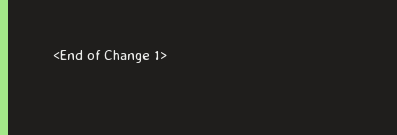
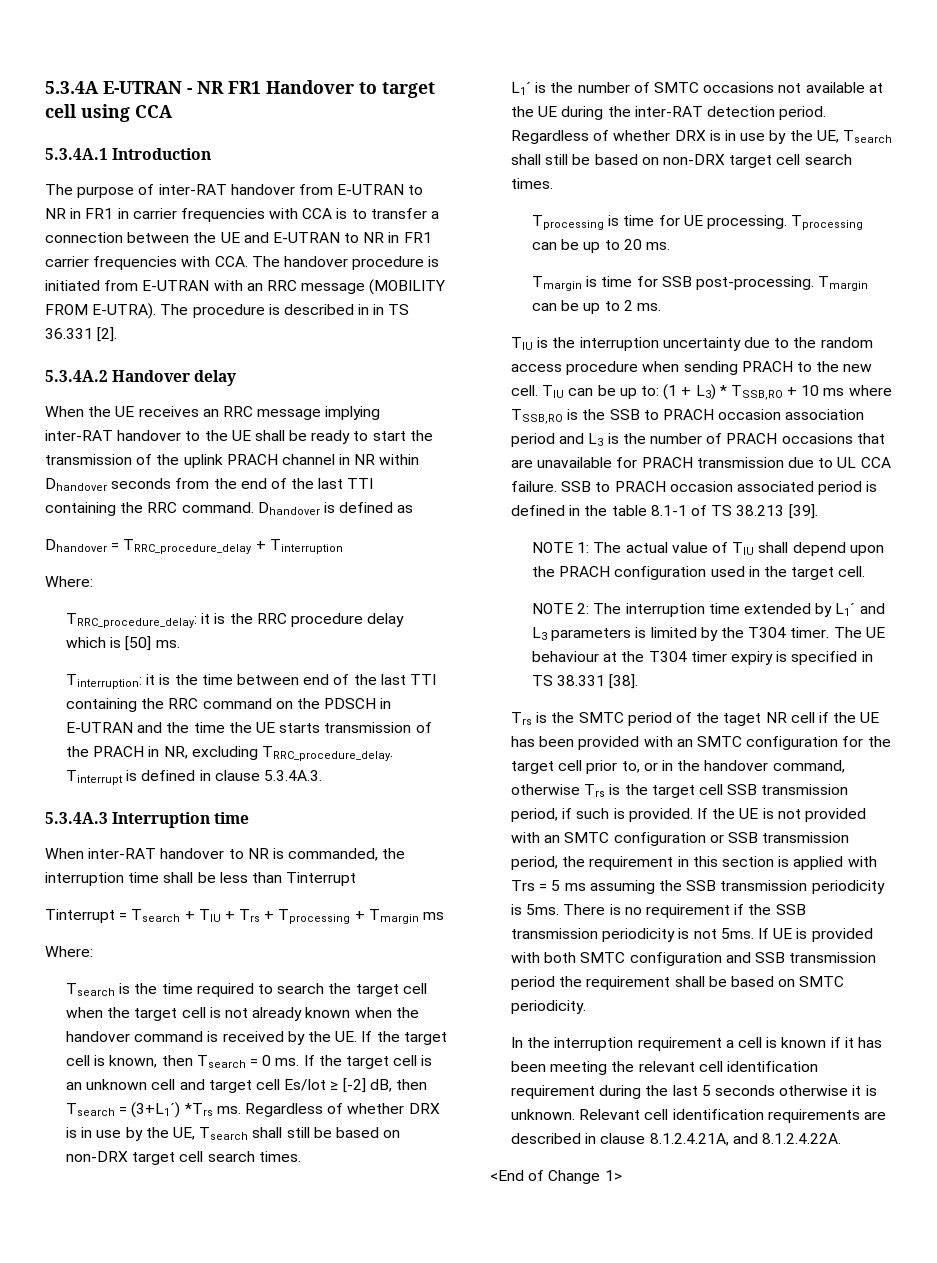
+ 5.3.4A E-UTRAN - NR FR1 Handover to target cell using CCA
+ 5.3.4A.1 Introduction
+ The purpose of inter-RAT handover from E-UTRAN to NR in FR1 in carrier frequencies with CCA is to transfer a connection between the UE and E-UTRAN to NR in FR1 carrier frequencies with CCA. The handover procedure is initiated from E-UTRAN with an RRC message (MOBILITY FROM E-UTRA). The procedure is described in in TS 36.331 [2].
+ 5.3.4A.2 Handover delay
+ When the UE receives an RRC message implying inter-RAT handover to the UE shall be ready to start the transmission of the uplink PRACH channel in NR within Dhandover seconds from the end of the last TTI containing the RRC command. Dhandover is defined as
+ Dhandover = TRRC_procedure_delay + Tinterruption
+ Where:
+ TRRC_procedure_delay: it is the RRC procedure delay which is [50] ms.
+ Tinterruption: it is the time between end of the last TTI containing the RRC command on the PDSCH in E-UTRAN and the time the UE starts transmission of the PRACH in NR, excluding TRRC_procedure_delay. Tinterrupt is defined in clause 5.3.4A.3.
+ 5.3.4A.3 Interruption time
+ When inter-RAT handover to NR is commanded, the interruption time shall be less than Tinterrupt
+ Tinterrupt = Tsearch + TIU + Trs + Tprocessing + Tmargin ms
+ Where:
+ Tsearch is the time required to search the target cell when the target cell is not already known when the handover command is received by the UE. If the target cell is known, then Tsearch = 0 ms. If the target cell is an unknown cell and target cell Es/Iot ≥ [-2] dB, then Tsearch = (3+L1´) *Trs ms. Regardless of whether DRX is in use by the UE, Tsearch shall still be based on non-DRX target cell search times.
+ L1´ is the number of SMTC occasions not available at the UE during the inter-RAT detection period. Regardless of whether DRX is in use by the UE, Tsearch shall still be based on non-DRX target cell search times.
+ Tprocessing is time for UE processing. Tprocessing can be up to 20 ms.
+ Tmargin is time for SSB post-processing. Tmargin can be up to 2 ms.
+ TIU is the interruption uncertainty due to the random access procedure when sending PRACH to the new cell. TIU can be up to: (1 + L3) * TSSB,RO + 10 ms where TSSB,RO is the SSB to PRACH occasion association period and L3 is the number of PRACH occasions that are unavailable for PRACH transmission due to UL CCA failure. SSB to PRACH occasion associated period is defined in the table 8.1-1 of TS 38.213 [39].
+ NOTE 1: The actual value of TIU shall depend upon the PRACH configuration used in the target cell.
+ NOTE 2: The interruption time extended by L1´ and L3 parameters is limited by the T304 timer. The UE behaviour at the T304 timer expiry is specified in TS 38.331 [38].
+ Trs is the SMTC period of the taget NR cell if the UE has been provided with an SMTC configuration for the target cell prior to, or in the handover command, otherwise Trs is the target cell SSB transmission period, if such is provided. If the UE is not provided with an SMTC configuration or SSB transmission period, the requirement in this section is applied with Trs = 5 ms assuming the SSB transmission periodicity is 5ms. There is no requirement if the SSB transmission periodicity is not 5ms. If UE is provided with both SMTC configuration and SSB transmission period the requirement shall be based on SMTC periodicity.
+ In the interruption requirement a cell is known if it has been meeting the relevant cell identification requirement during the last 5 seconds otherwise it is unknown. Relevant cell identification requirements are described in clause 8.1.2.4.21A, and 8.1.2.4.22A.

